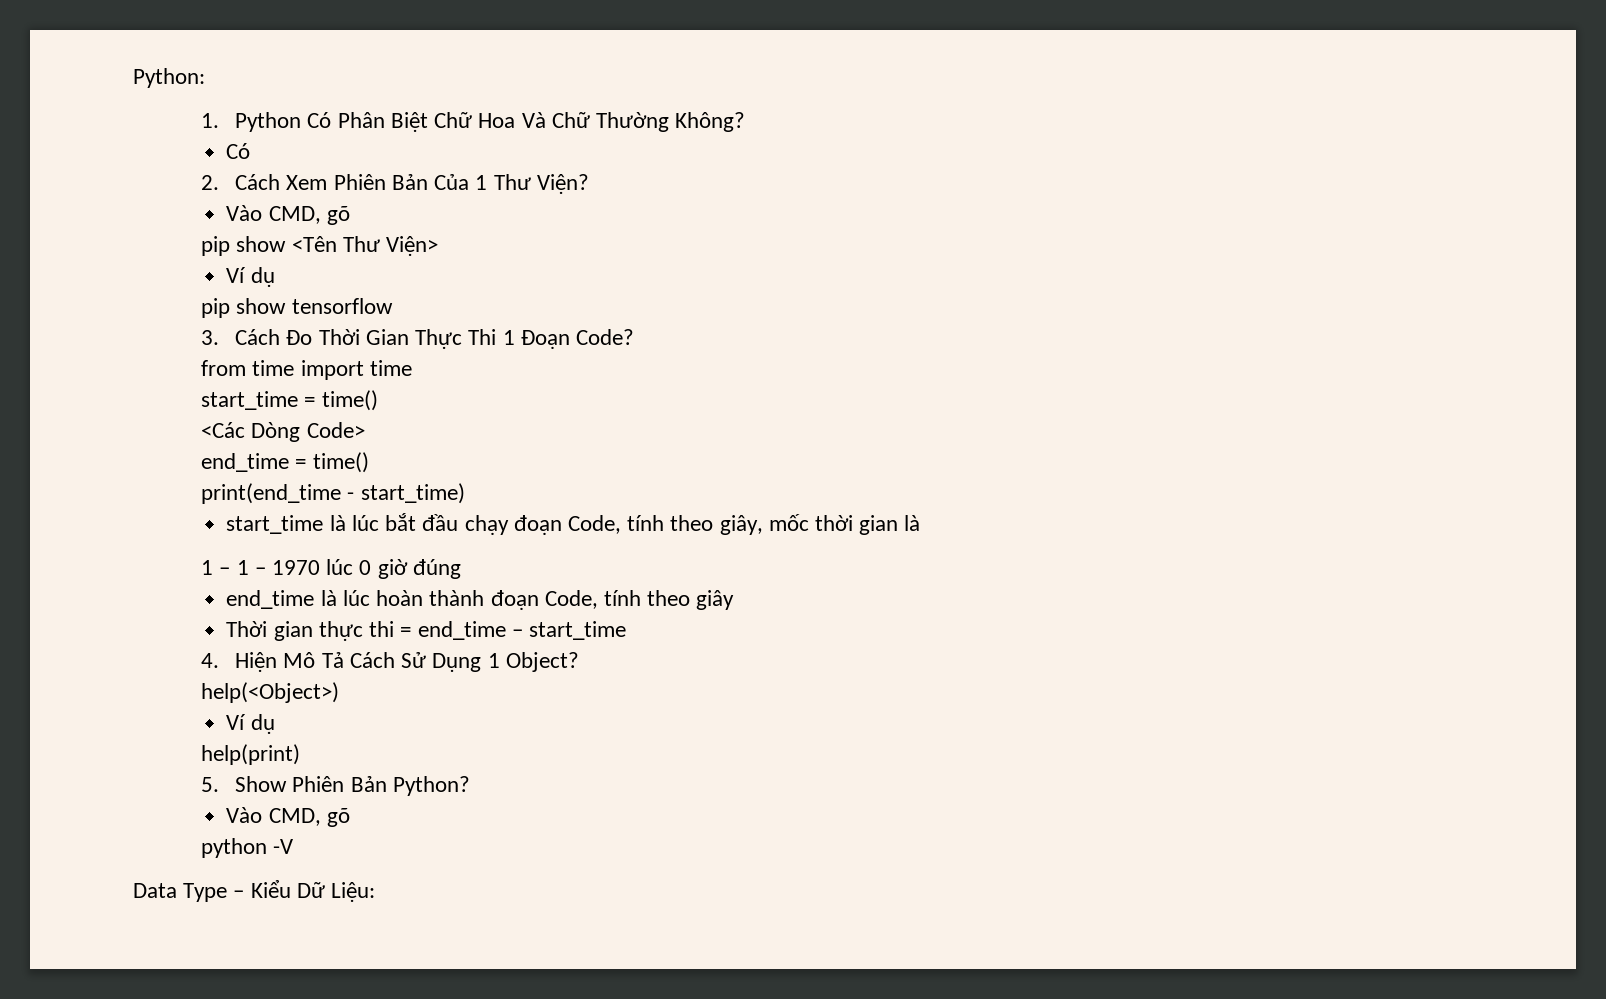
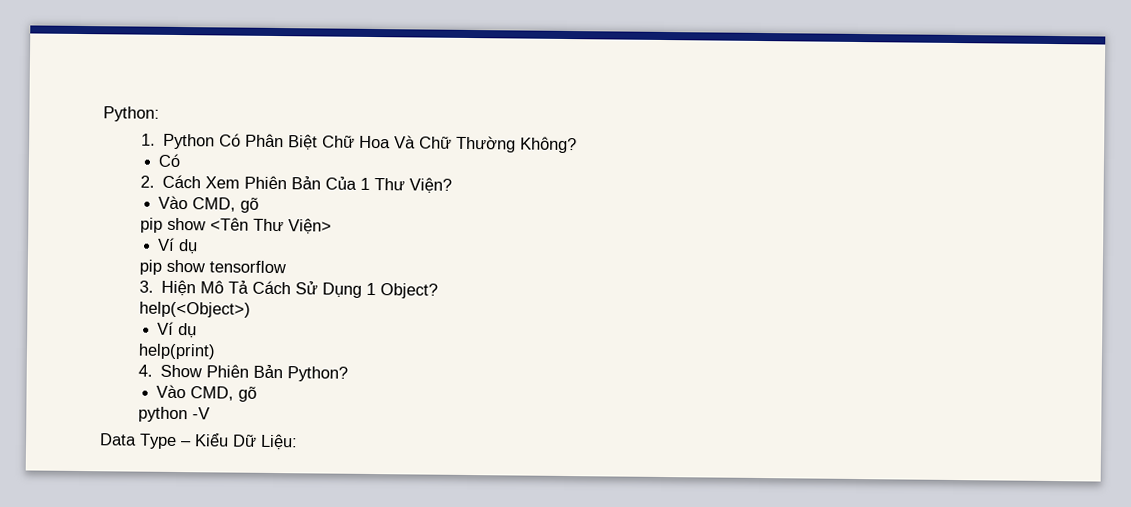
- 3. Cách Đo Thời Gian Thực Thi 1 Đoạn Code?
- from time import time
- start_time = time()
- <Các Dòng Code>
- end_time = time()
- print(end_time - start_time)
- start_time là lúc bắt đầu chạy đoạn Code, tính theo giây, mốc thời gian là
- 1 – 1 – 1970 lúc 0 giờ đúng
- end_time là lúc hoàn thành đoạn Code, tính theo giây
- Thời gian thực thi = end_time – start_time
- 4. Hiện Mô Tả Cách Sử Dụng 1 Object?
+ 3. Hiện Mô Tả Cách Sử Dụng 1 Object?
- 5. Show Phiên Bản Python?
+ 4. Show Phiên Bản Python?

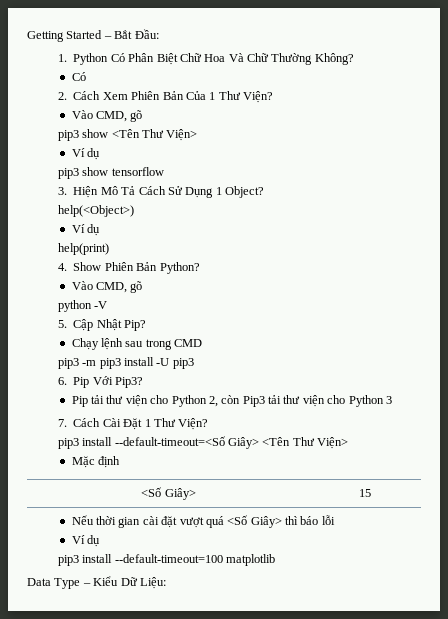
- Python:
+ Getting Started – Bắt Đầu:
- pip show <Tên Thư Viện>
+ pip3 show <Tên Thư Viện>
- pip show tensorflow
+ pip3 show tensorflow
+ 5. Cập Nhật Pip?
+ Chạy lệnh sau trong CMD
+ pip3 -m pip3 install -U pip3
+ 6. Pip Với Pip3?
+ Pip tải thư viện cho Python 2, còn Pip3 tải thư viện cho Python 3
+ 7. Cách Cài Đặt 1 Thư Viện?
+ pip3 install --default-timeout=<Số Giây> <Tên Thư Viện>
+ Mặc định
+ <Số Giây> | 15
+ Nếu thời gian cài đặt vượt quá <Số Giây> thì báo lỗi
+ Ví dụ
+ pip3 install --default-timeout=100 matplotlib

